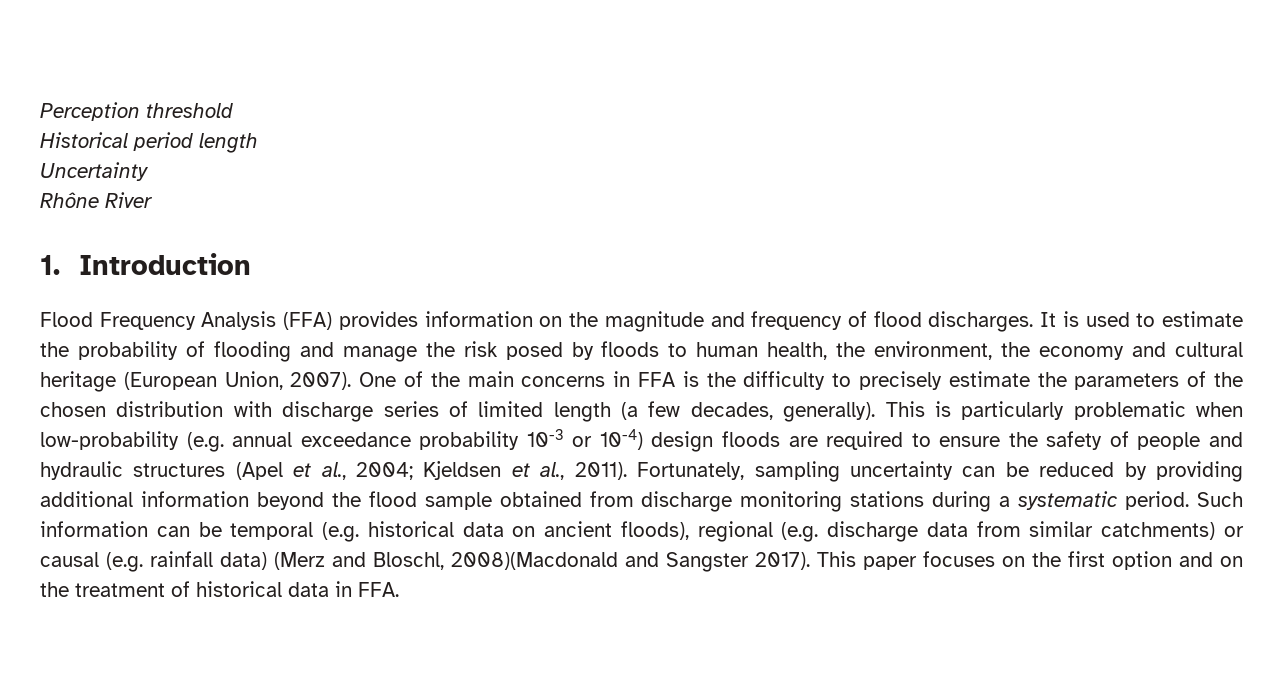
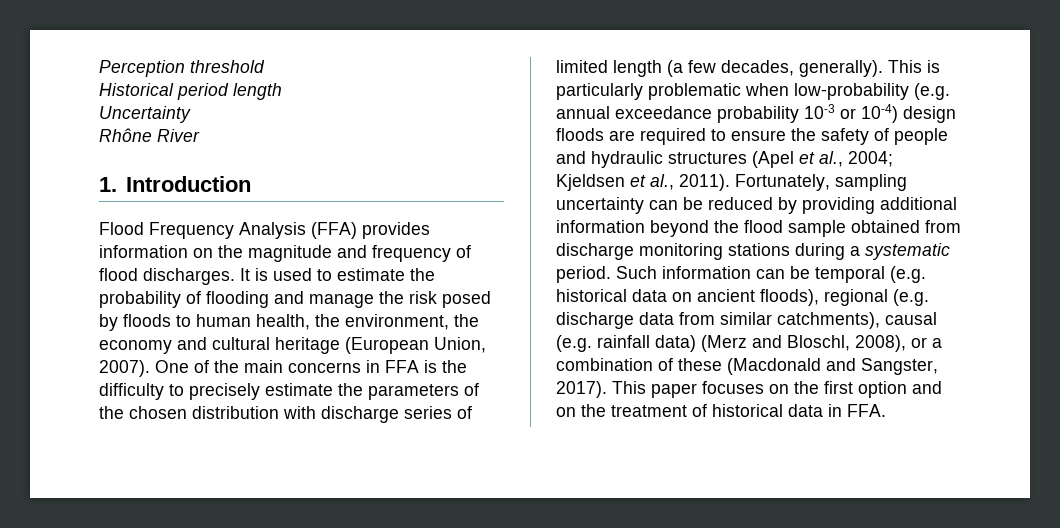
- Such information can be temporal (e.g. historical data on ancient floods), regional (e.g. discharge data from similar catchments) or causal (e.g. rainfall data) (Merz and Bloschl, 2008)(Macdonald and Sangster 2017).
+ Such information can be temporal (e.g. historical data on ancient floods), regional (e.g. discharge data from similar catchments), causal (e.g. rainfall data) (Merz and Bloschl, 2008), or a combination of these (Macdonald and Sangster, 2017).

